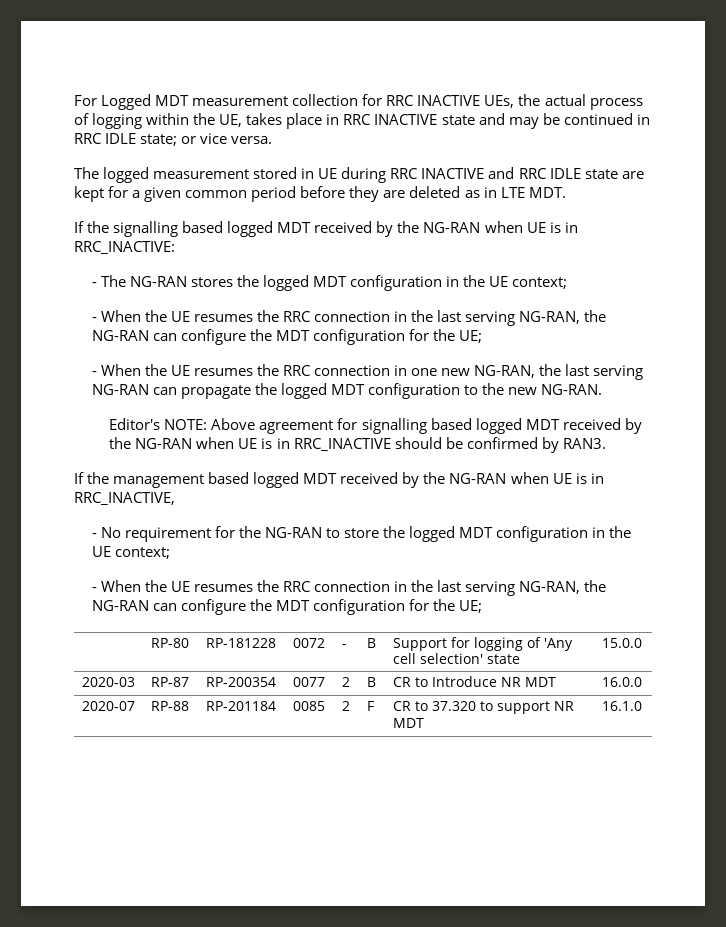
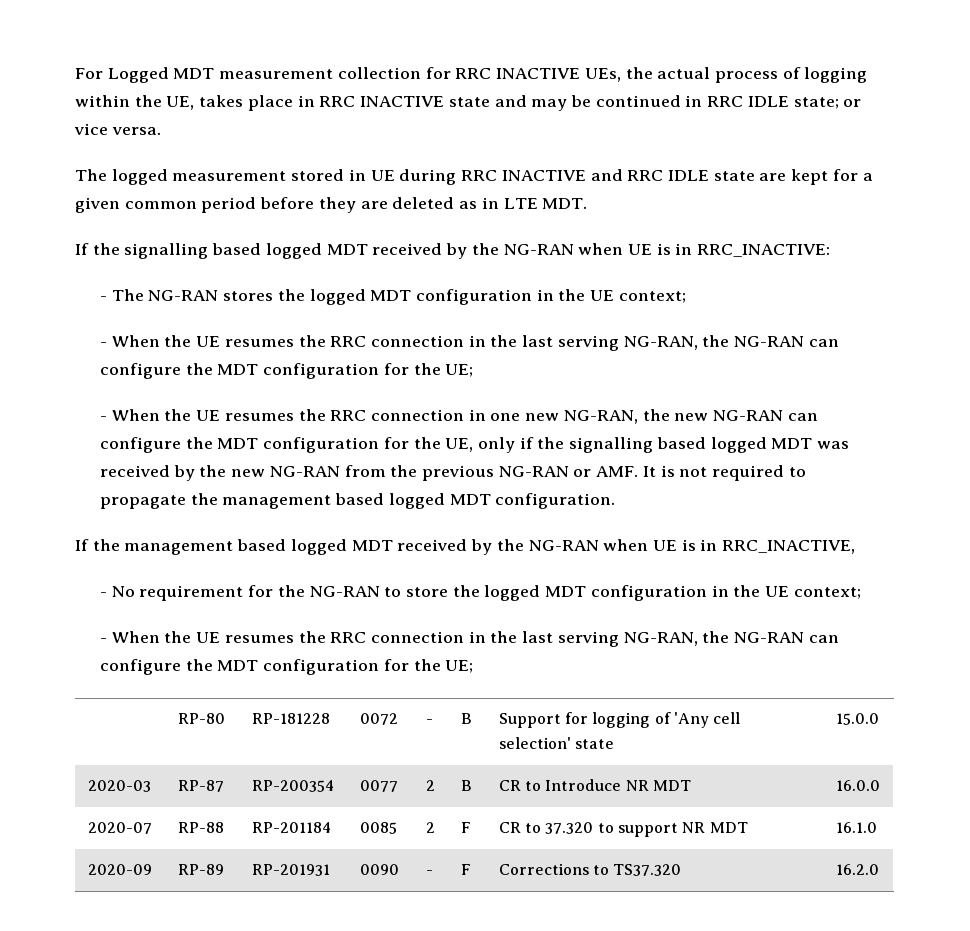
- - When the UE resumes the RRC connection in one new NG-RAN, the last serving NG-RAN can propagate the logged MDT configuration to the new NG-RAN.
- Editor's NOTE: Above agreement for signalling based logged MDT received by the NG-RAN when UE is in RRC_INACTIVE should be confirmed by RAN3.
+ - When the UE resumes the RRC connection in one new NG-RAN, the new NG-RAN can configure the MDT configuration for the UE, only if the signalling based logged MDT was received by the new NG-RAN from the previous NG-RAN or AMF. It is not required to propagate the management based logged MDT configuration.
+ 2020-09 | RP-89 | RP-201931 | 0090 | - | F | Corrections to TS37.320 | 16.2.0

